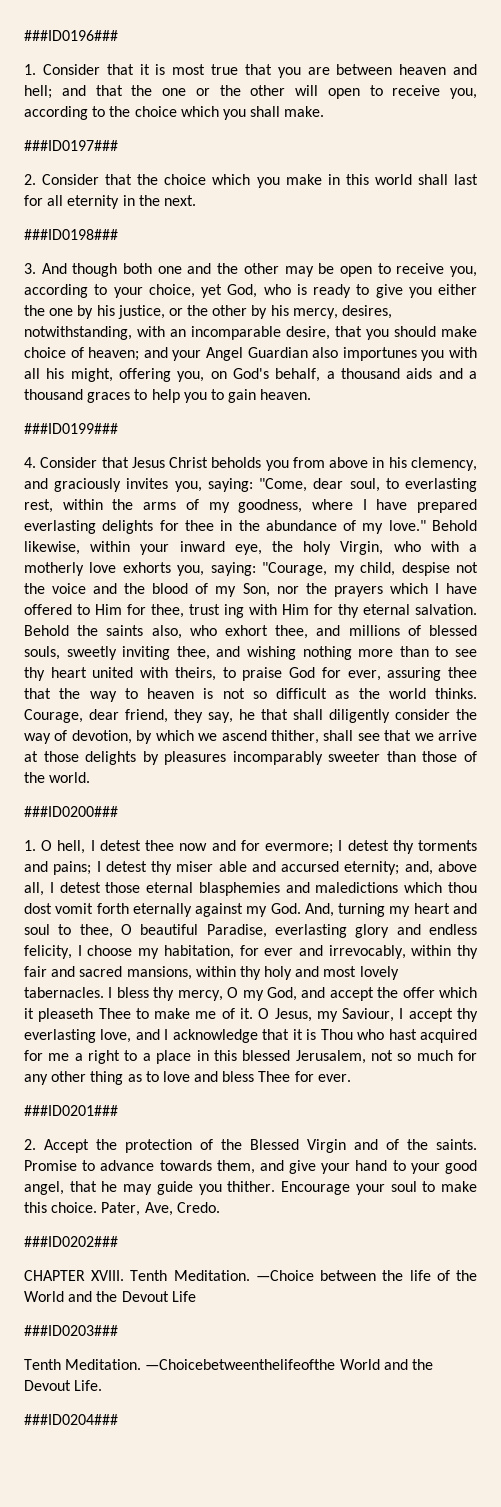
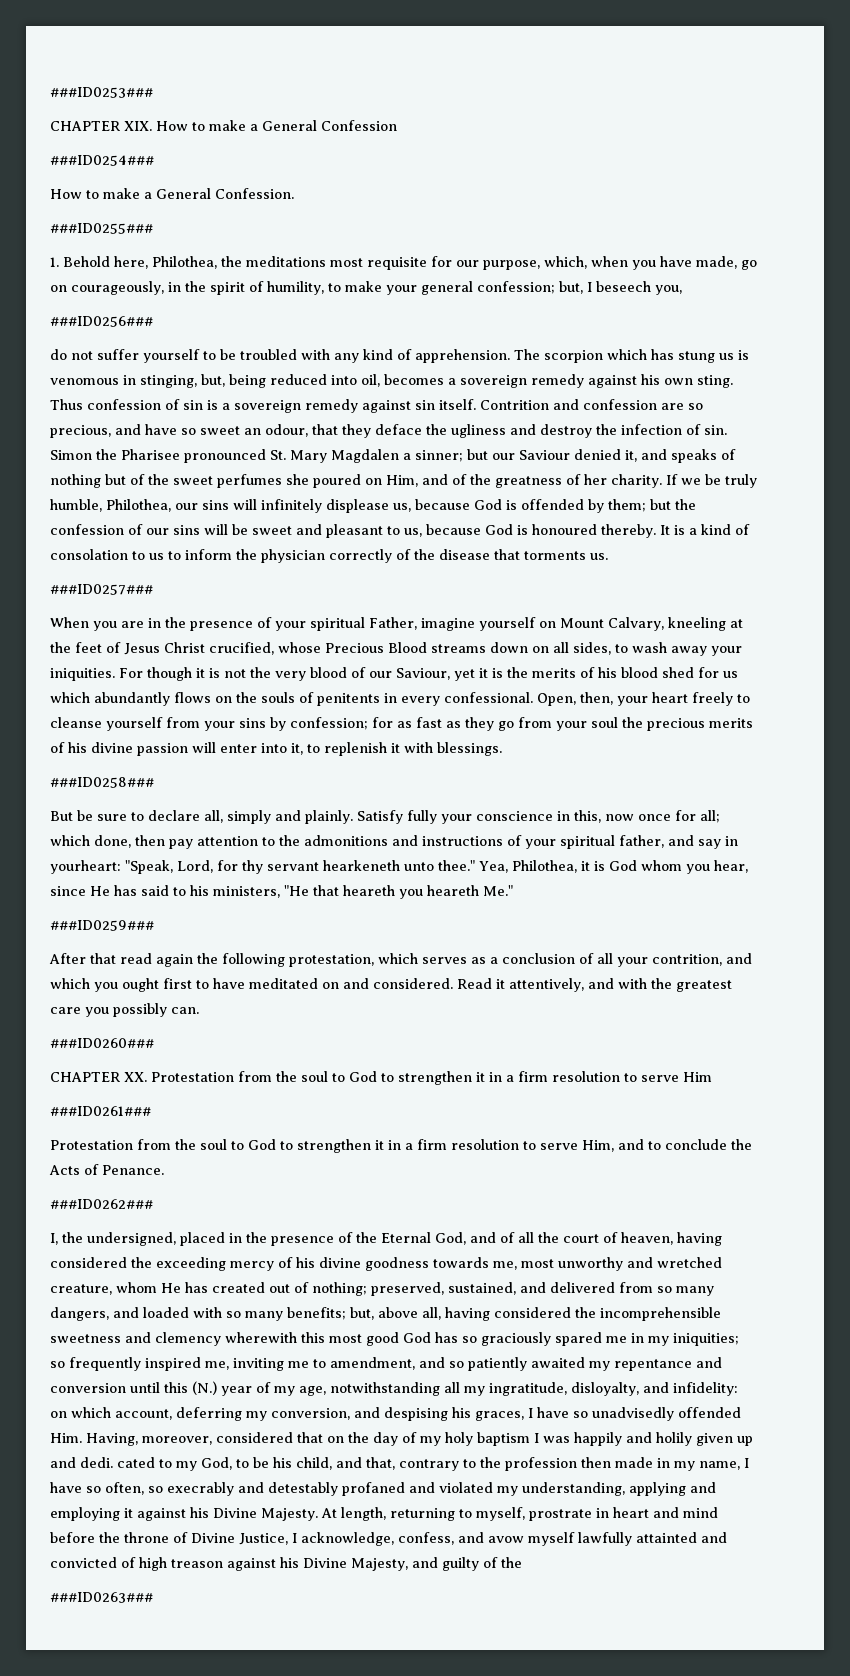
- ###ID0196###
- 1. Consider that it is most true that you are between heaven and hell; and that the one or the other will open to receive you, according to the choice which you shall make.
- ###ID0197###
- 2. Consider that the choice which you make in this world shall last for all eternity in the next.
- ###ID0198###
- 3. And though both one and the other may be open to receive you, according to your choice, yet God, who is ready to give you either the one by his justice, or the other by his mercy, desires, notwithstanding, with an incomparable desire, that you should make choice of heaven; and your Angel Guardian also importunes you with all his might, offering you, on God's behalf, a thousand aids and a thousand graces to help you to gain heaven.
- ###ID0199###
- 4. Consider that Jesus Christ beholds you from above in his clemency, and graciously invites you, saying: "Come, dear soul, to everlasting rest, within the arms of my goodness, where I have prepared everlasting delights for thee in the abundance of my love." Behold likewise, within your inward eye, the holy Virgin, who with a motherly love exhorts you, saying: "Courage, my child, despise not the voice and the blood of my Son, nor the prayers which I have offered to Him for thee, trust ing with Him for thy eternal salvation. Behold the saints also, who exhort thee, and millions of blessed souls, sweetly inviting thee, and wishing nothing more than to see thy heart united with theirs, to praise God for ever, assuring thee that the way to heaven is not so difficult as the world thinks. Courage, dear friend, they say, he that shall diligently consider the way of devotion, by which we ascend thither, shall see that we arrive at those delights by pleasures incomparably sweeter than those of the world.
- ###ID0200###
- 1. O hell, I detest thee now and for evermore; I detest thy torments and pains; I detest thy miser able and accursed eternity; and, above all, I detest those eternal blasphemies and maledictions which thou dost vomit forth eternally against my God. And, turning my heart and soul to thee, O beautiful Paradise, everlasting glory and endless felicity, I choose my habitation, for ever and irrevocably, within thy fair and sacred mansions, within thy holy and most lovely tabernacles. I bless thy mercy, O my God, and accept the offer which it pleaseth Thee to make me of it. O Jesus, my Saviour, I accept thy everlasting love, and I acknowledge that it is Thou who hast acquired for me a right to a place in this blessed Jerusalem, not so much for any other thing as to love and bless Thee for ever.
- ###ID0201###
- 2. Accept the protection of the Blessed Virgin and of the saints. Promise to advance towards them, and give your hand to your good angel, that he may guide you thither. Encourage your soul to make this choice. Pater, Ave, Credo.
- ###ID0202###
- CHAPTER XVIII. Tenth Meditation. —Choice between the life of the World and the Devout Life
- ###ID0203###
- Tenth Meditation. —Choicebetweenthelifeofthe World and the Devout Life.
- ###ID0204###
+ ###ID0253###
+ CHAPTER XIX. How to make a General Confession
+ ###ID0254###
+ How to make a General Confession.
+ ###ID0255###
+ 1. Behold here, Philothea, the meditations most requisite for our purpose, which, when you have made, go on courageously, in the spirit of humility, to make your general confession; but, I beseech you,
+ ###ID0256###
+ do not suffer yourself to be troubled with any kind of apprehension. The scorpion which has stung us is venomous in stinging, but, being reduced into oil, becomes a sovereign remedy against his own sting. Thus confession of sin is a sovereign remedy against sin itself. Contrition and confession are so precious, and have so sweet an odour, that they deface the ugliness and destroy the infection of sin. Simon the Pharisee pronounced St. Mary Magdalen a sinner; but our Saviour denied it, and speaks of nothing but of the sweet perfumes she poured on Him, and of the greatness of her charity. If we be truly humble, Philothea, our sins will infinitely displease us, because God is offended by them; but the confession of our sins will be sweet and pleasant to us, because God is honoured thereby. It is a kind of consolation to us to inform the physician correctly of the disease that torments us.
+ ###ID0257###
+ When you are in the presence of your spiritual Father, imagine yourself on Mount Calvary, kneeling at the feet of Jesus Christ crucified, whose Precious Blood streams down on all sides, to wash away your iniquities. For though it is not the very blood of our Saviour, yet it is the merits of his blood shed for us which abundantly flows on the souls of penitents in every confessional. Open, then, your heart freely to cleanse yourself from your sins by confession; for as fast as they go from your soul the precious merits of his divine passion will enter into it, to replenish it with blessings.
+ ###ID0258###
+ But be sure to declare all, simply and plainly. Satisfy fully your conscience in this, now once for all; which done, then pay attention to the admonitions and instructions of your spiritual father, and say in yourheart: "Speak, Lord, for thy servant hearkeneth unto thee." Yea, Philothea, it is God whom you hear, since He has said to his ministers, "He that heareth you heareth Me."
+ ###ID0259###
+ After that read again the following protestation, which serves as a conclusion of all your contrition, and which you ought first to have meditated on and considered. Read it attentively, and with the greatest care you possibly can.
+ ###ID0260###
+ CHAPTER XX. Protestation from the soul to God to strengthen it in a firm resolution to serve Him
+ ###ID0261###
+ Protestation from the soul to God to strengthen it in a firm resolution to serve Him, and to conclude the Acts of Penance.
+ ###ID0262###
+ I, the undersigned, placed in the presence of the Eternal God, and of all the court of heaven, having considered the exceeding mercy of his divine goodness towards me, most unworthy and wretched creature, whom He has created out of nothing; preserved, sustained, and delivered from so many dangers, and loaded with so many benefits; but, above all, having considered the incomprehensible sweetness and clemency wherewith this most good God has so graciously spared me in my iniquities; so frequently inspired me, inviting me to amendment, and so patiently awaited my repentance and conversion until this (N.) year of my age, notwithstanding all my ingratitude, disloyalty, and infidelity: on which account, deferring my conversion, and despising his graces, I have so unadvisedly offended Him. Having, moreover, considered that on the day of my holy baptism I was happily and holily given up and dedi. cated to my God, to be his child, and that, contrary to the profession then made in my name, I have so often, so execrably and detestably profaned and violated my understanding, applying and employing it against his Divine Majesty. At length, returning to myself, prostrate in heart and mind before the throne of Divine Justice, I acknowledge, confess, and avow myself lawfully attainted and convicted of high treason against his Divine Majesty, and guilty of the
+ ###ID0263###

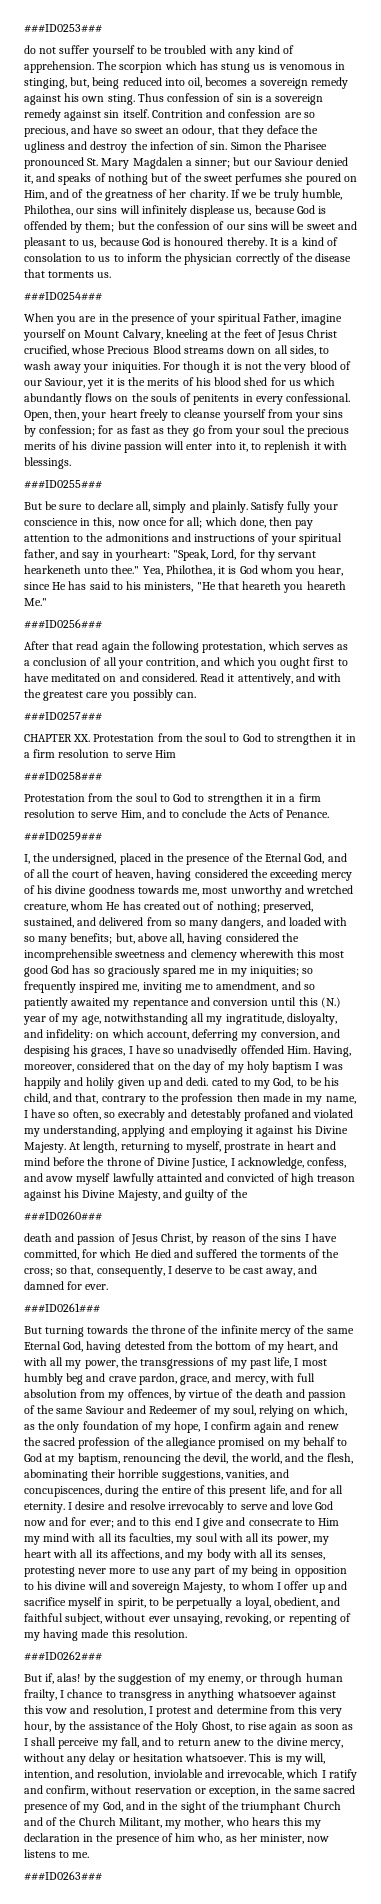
- CHAPTER XIX. How to make a General Confession
- ###ID0254###
- How to make a General Confession.
- ###ID0255###
- 1. Behold here, Philothea, the meditations most requisite for our purpose, which, when you have made, go on courageously, in the spirit of humility, to make your general confession; but, I beseech you,
- ###ID0256###
- ###ID0257###
+ ###ID0254###
- ###ID0258###
+ ###ID0255###
- ###ID0259###
+ ###ID0256###
- ###ID0260###
+ ###ID0257###
- ###ID0261###
+ ###ID0258###
- ###ID0262###
+ ###ID0259###
+ ###ID0260###
+ death and passion of Jesus Christ, by reason of the sins I have committed, for which He died and suffered the torments of the cross; so that, consequently, I deserve to be cast away, and damned for ever.
+ ###ID0261###
+ But turning towards the throne of the infinite mercy of the same Eternal God, having detested from the bottom of my heart, and with all my power, the transgressions of my past life, I most humbly beg and crave pardon, grace, and mercy, with full absolution from my offences, by virtue of the death and passion of the same Saviour and Redeemer of my soul, relying on which, as the only foundation of my hope, I confirm again and renew the sacred profession of the allegiance promised on my behalf to God at my baptism, renouncing the devil, the world, and the flesh, abominating their horrible suggestions, vanities, and concupiscences, during the entire of this present life, and for all eternity. I desire and resolve irrevocably to serve and love God now and for ever; and to this end I give and consecrate to Him my mind with all its faculties, my soul with all its power, my heart with all its affections, and my body with all its senses, protesting never more to use any part of my being in opposition to his divine will and sovereign Majesty, to whom I offer up and sacrifice myself in spirit, to be perpetually a loyal, obedient, and faithful subject, without ever unsaying, revoking, or repenting of my having made this resolution.
+ ###ID0262###
+ But if, alas! by the suggestion of my enemy, or through human frailty, I chance to transgress in anything whatsoever against this vow and resolution, I protest and determine from this very hour, by the assistance of the Holy Ghost, to rise again as soon as I shall perceive my fall, and to return anew to the divine mercy, without any delay or hesitation whatsoever. This is my will, intention, and resolution, inviolable and irrevocable, which I ratify and confirm, without reservation or exception, in the same sacred presence of my God, and in the sight of the triumphant Church and of the Church Militant, my mother, who hears this my declaration in the presence of him who, as her minister, now listens to me.

